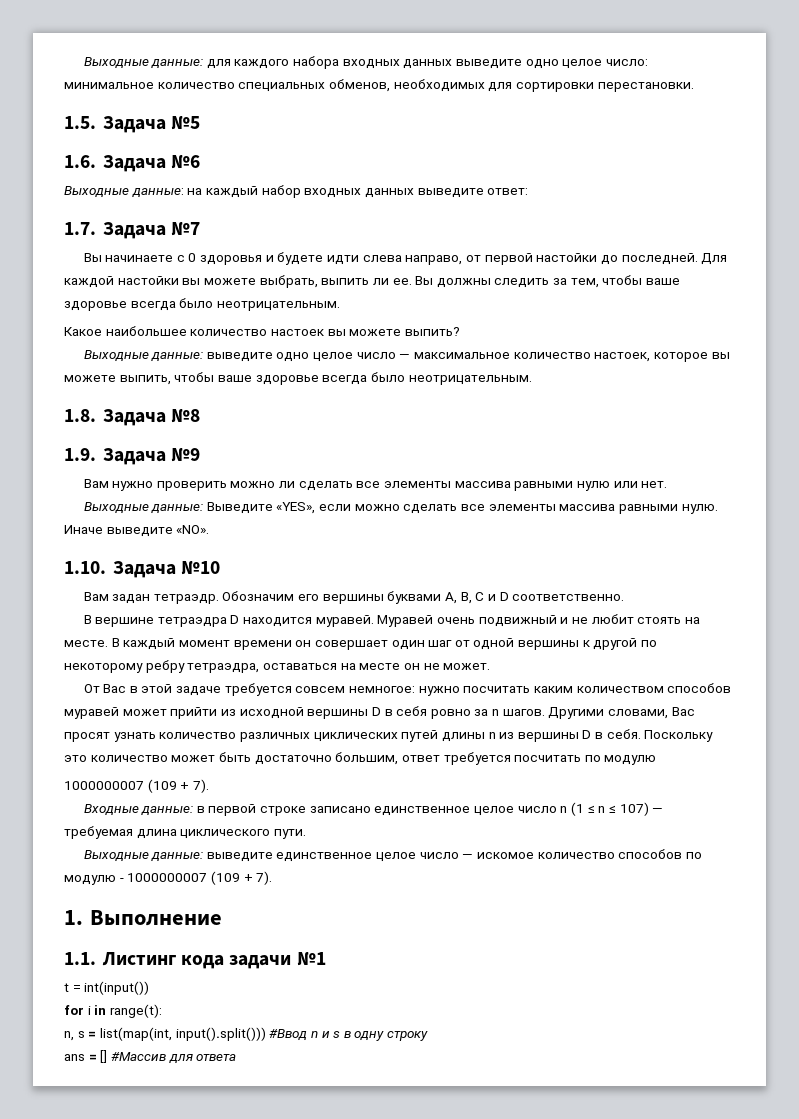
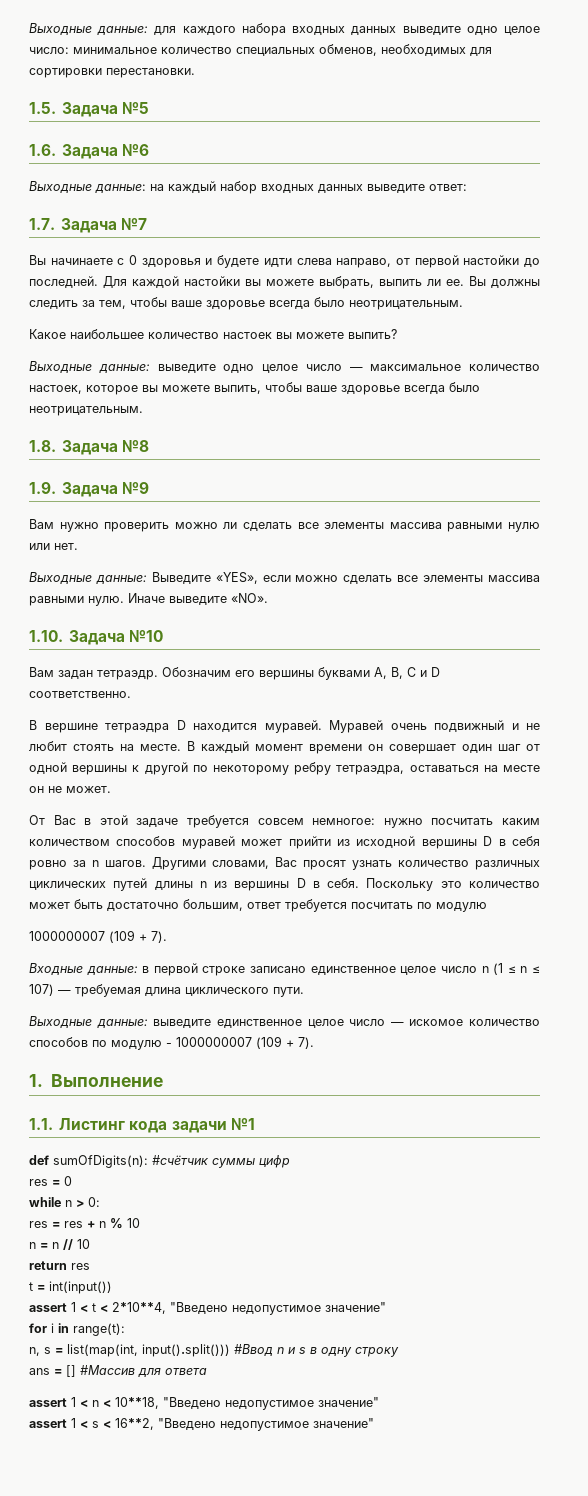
+ def sumOfDigits(n): #счётчик суммы цифр
+ res = 0
+ while n > 0:
+ res = res + n % 10
+ n = n // 10
+ return res
  t = int(input())
+ assert 1 < t < 2*10**4, "Введено недопустимое значение"
+ assert 1 < n < 10**18, "Введено недопустимое значение"
+ assert 1 < s < 16**2, "Введено недопустимое значение"

